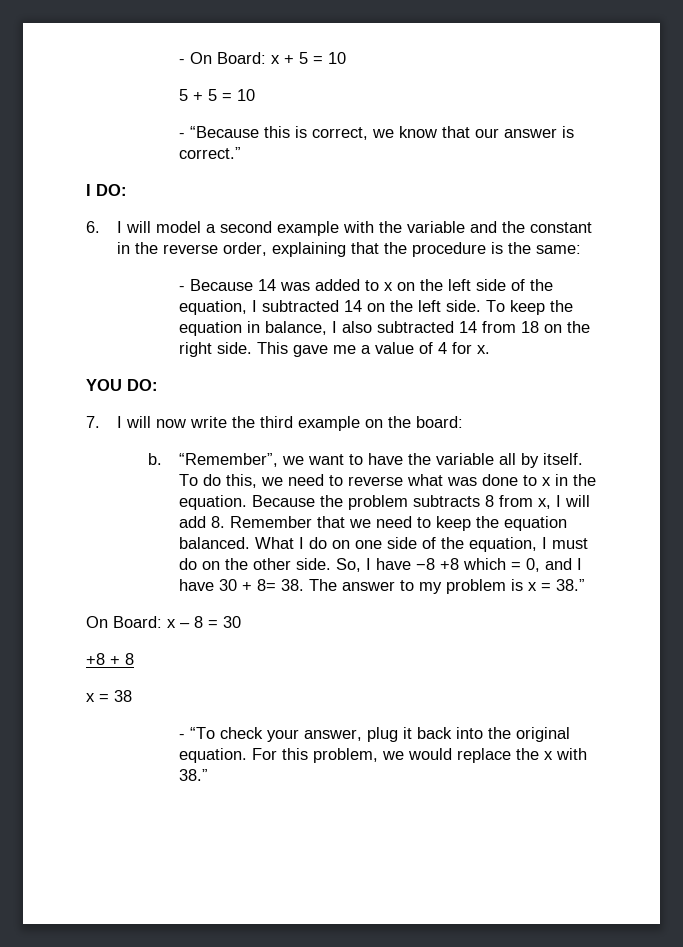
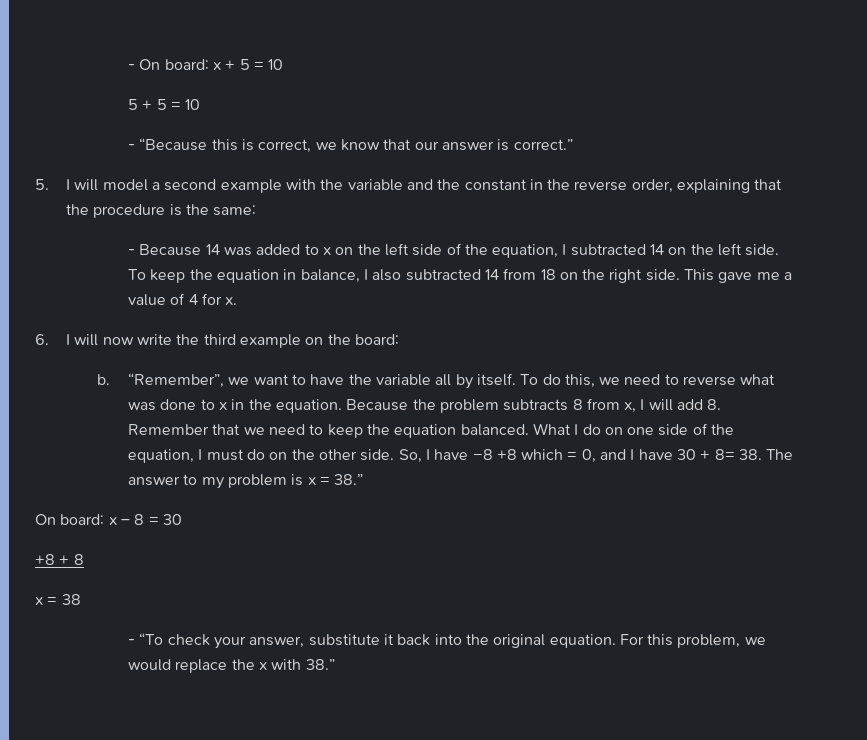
- - On Board: x + 5 = 10
+ - On board: x + 5 = 10
- I DO:
- 6. I will model a second example with the variable and the constant in the reverse order, explaining that the procedure is the same:
+ 5. I will model a second example with the variable and the constant in the reverse order, explaining that the procedure is the same:
- YOU DO:
- 7. I will now write the third example on the board:
+ 6. I will now write the third example on the board:
- On Board: x – 8 = 30
+ On board: x – 8 = 30
- - “To check your answer, plug it back into the original equation.
+ - “To check your answer, substitute it back into the original equation.

